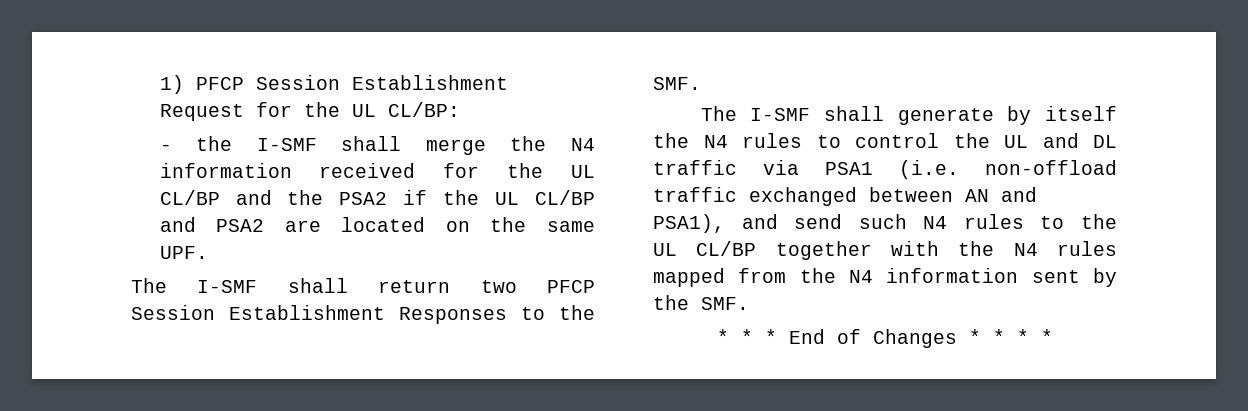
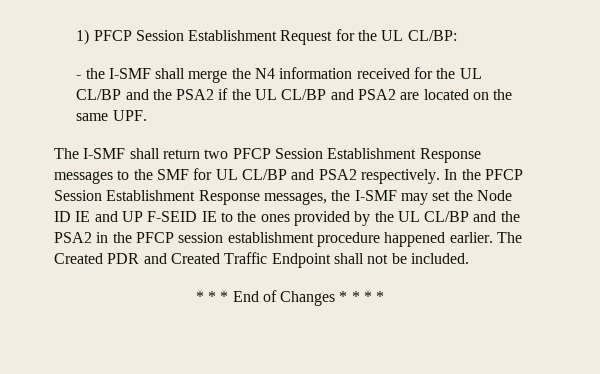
- The I-SMF shall return two PFCP Session Establishment Responses to the SMF.
- The I-SMF shall generate by itself the N4 rules to control the UL and DL traffic via PSA1 (i.e. non-offload traffic exchanged between AN and PSA1), and send such N4 rules to the UL CL/BP together with the N4 rules mapped from the N4 information sent by the SMF.
+ The I-SMF shall return two PFCP Session Establishment Response messages to the SMF for UL CL/BP and PSA2 respectively. In the PFCP Session Establishment Response messages, the I-SMF may set the Node ID IE and UP F-SEID IE to the ones provided by the UL CL/BP and the PSA2 in the PFCP session establishment procedure happened earlier. The Created PDR and Created Traffic Endpoint shall not be included.

